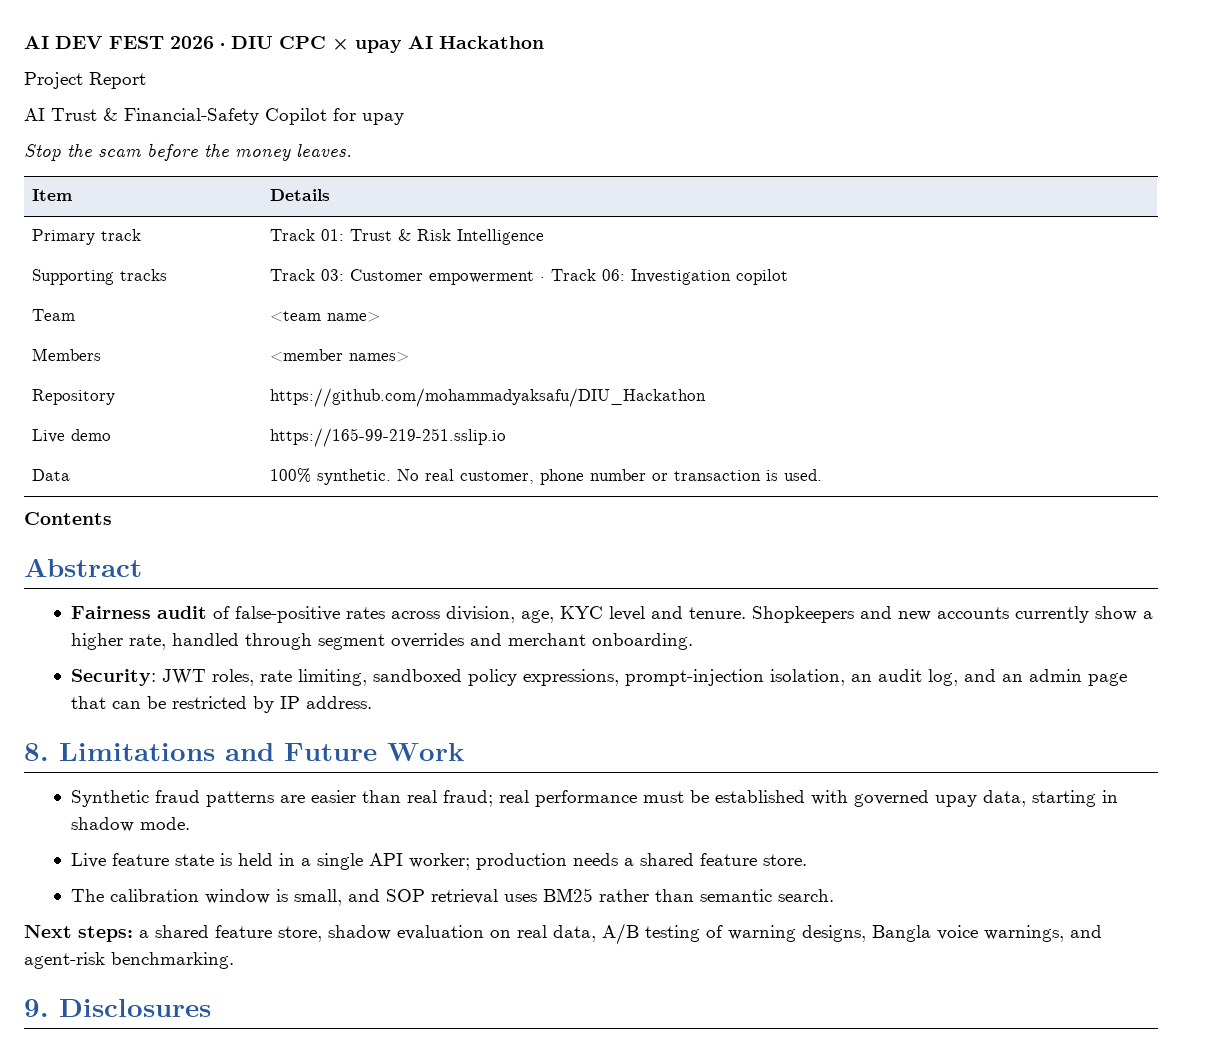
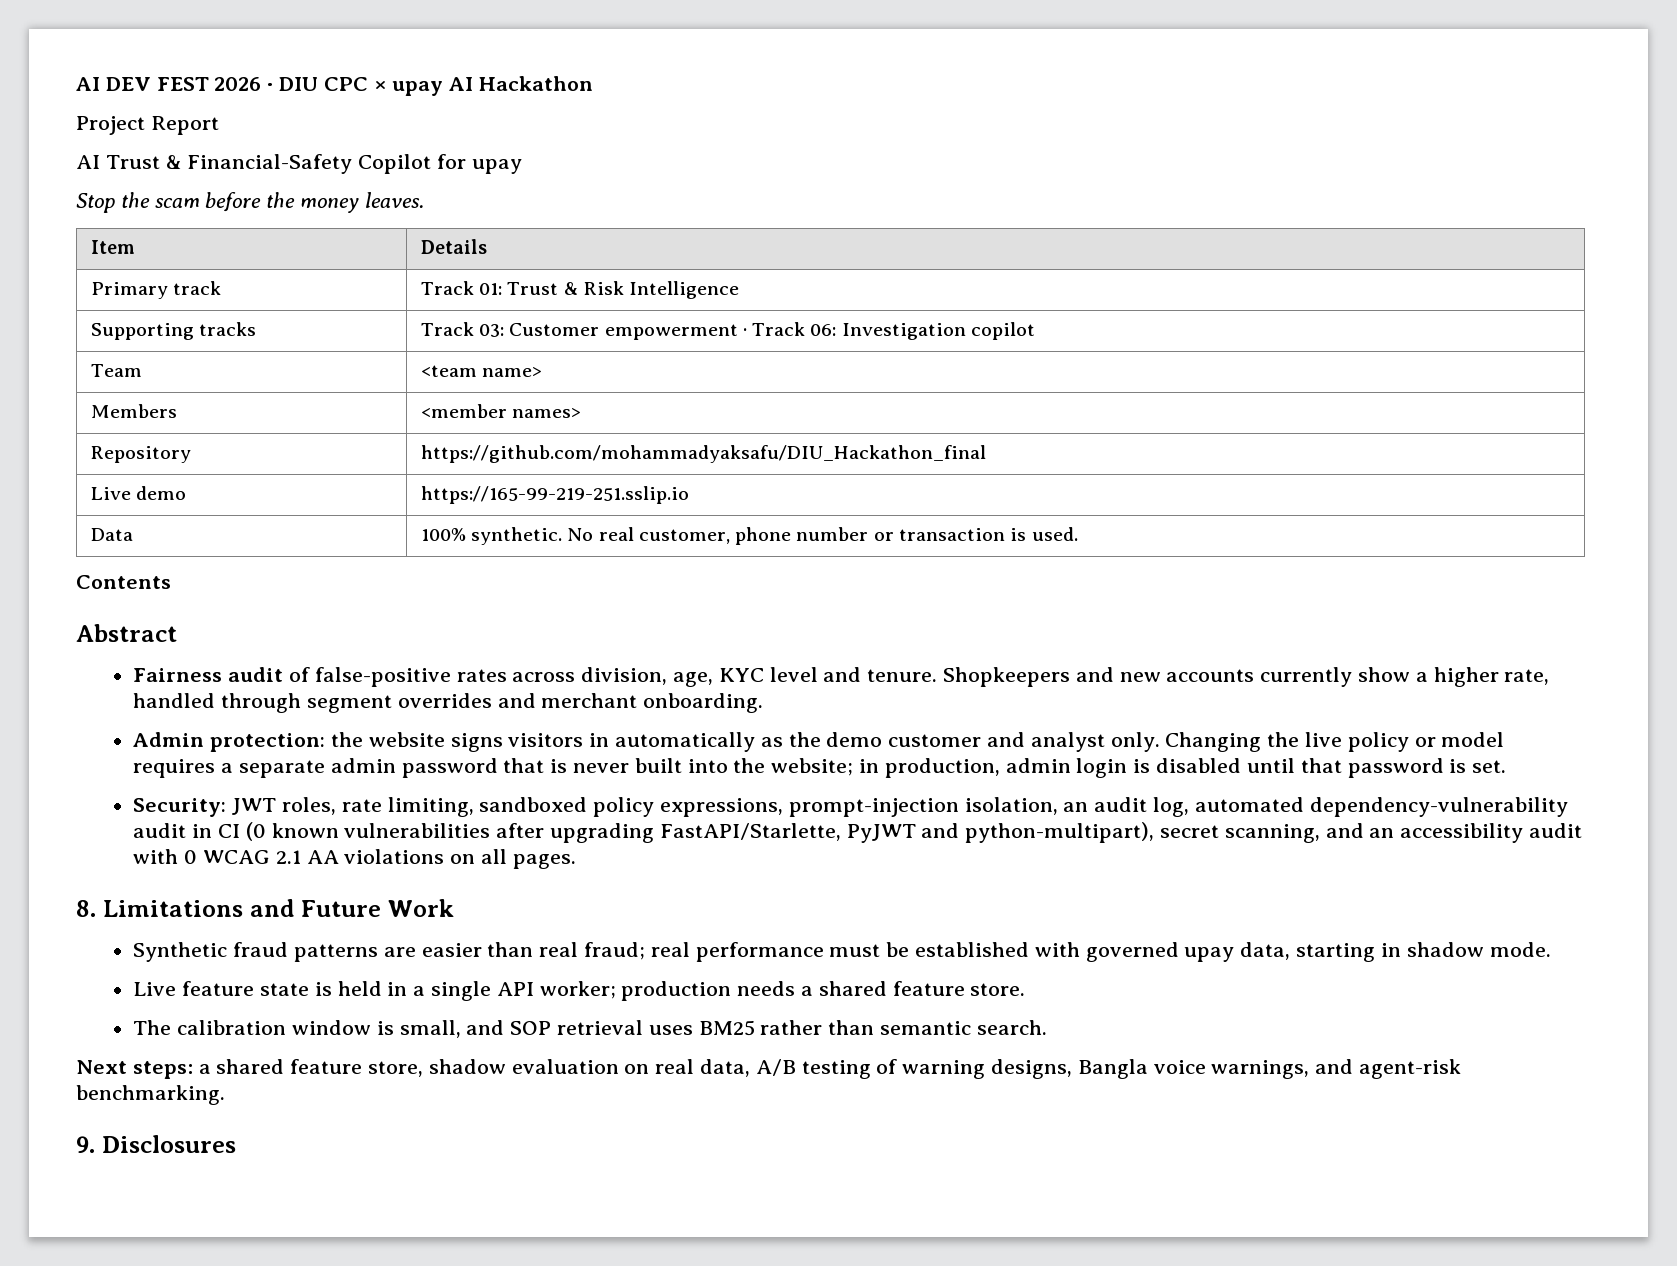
- Repository | https://github.com/mohammadyaksafu/DIU_Hackathon
+ Repository | https://github.com/mohammadyaksafu/DIU_Hackathon_final
+ Admin protection: the website signs visitors in automatically as the demo customer and analyst only. Changing the live policy or model requires a separate admin password that is never built into the website; in production, admin login is disabled until that password is set.
- Security: JWT roles, rate limiting, sandboxed policy expressions, prompt-injection isolation, an audit log, and an admin page that can be restricted by IP address.
+ Security: JWT roles, rate limiting, sandboxed policy expressions, prompt-injection isolation, an audit log, automated dependency-vulnerability audit in CI (0 known vulnerabilities after upgrading FastAPI/Starlette, PyJWT and python-multipart), secret scanning, and an accessibility audit with 0 WCAG 2.1 AA violations on all pages.

